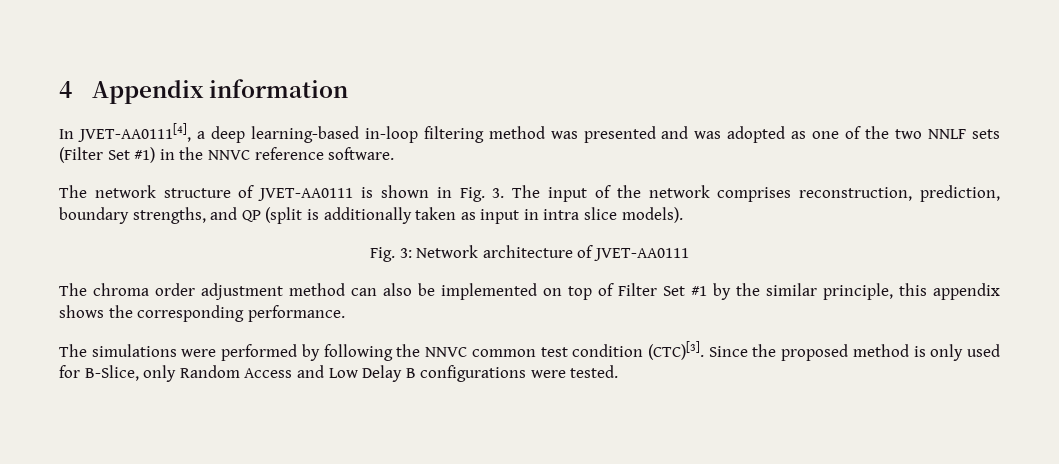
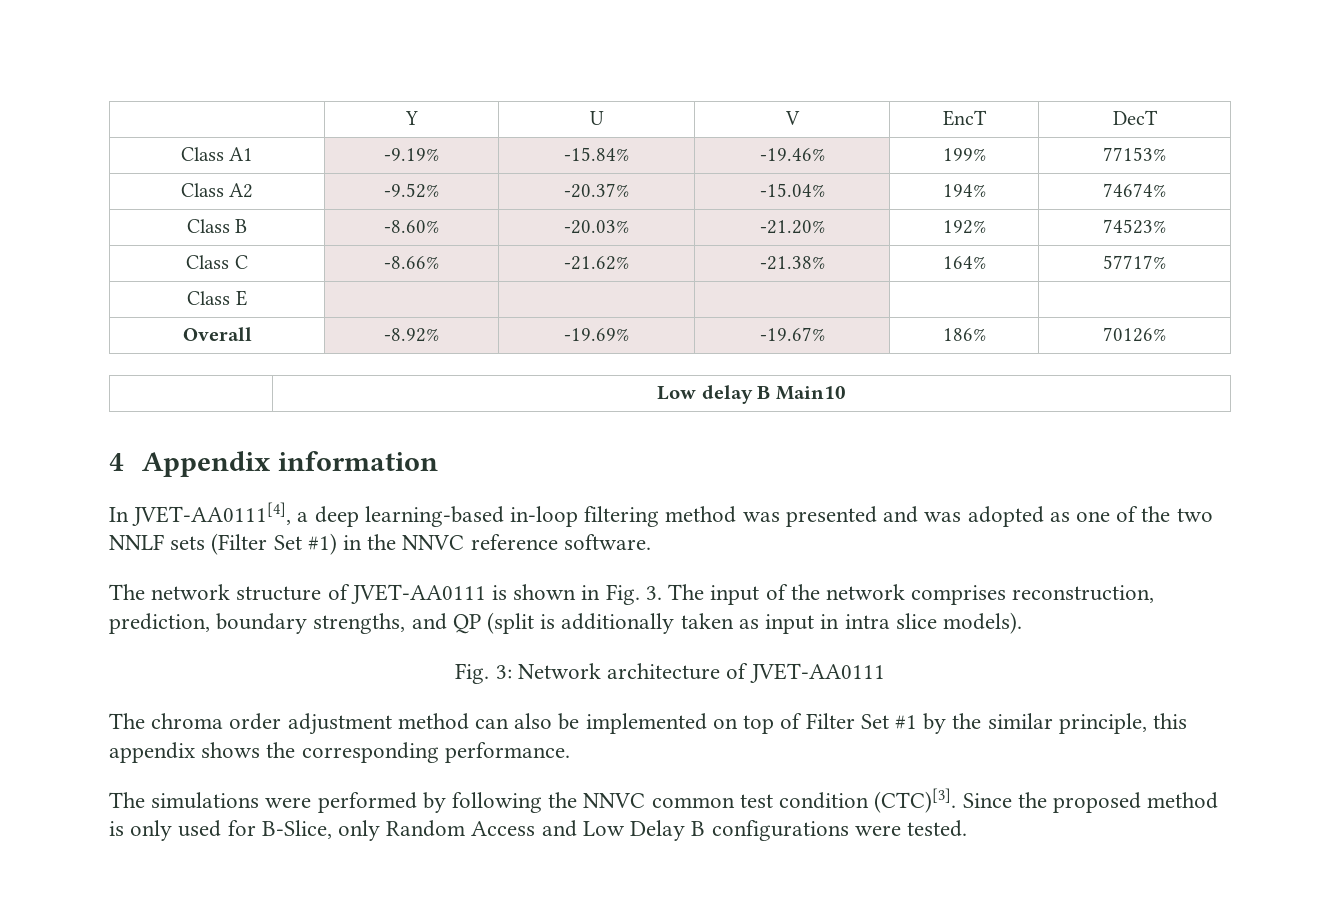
+ | Y | U | V | EncT | DecT
+ Class A1 | -9.19% | -15.84% | -19.46% | 199% | 77153%
+ Class A2 | -9.52% | -20.37% | -15.04% | 194% | 74674%
+ Class B | -8.60% | -20.03% | -21.20% | 192% | 74523%
+ Class C | -8.66% | -21.62% | -21.38% | 164% | 57717%
+ Class E | | | | |
+ Overall | -8.92% | -19.69% | -19.67% | 186% | 70126%
+ | Low delay B Main10

